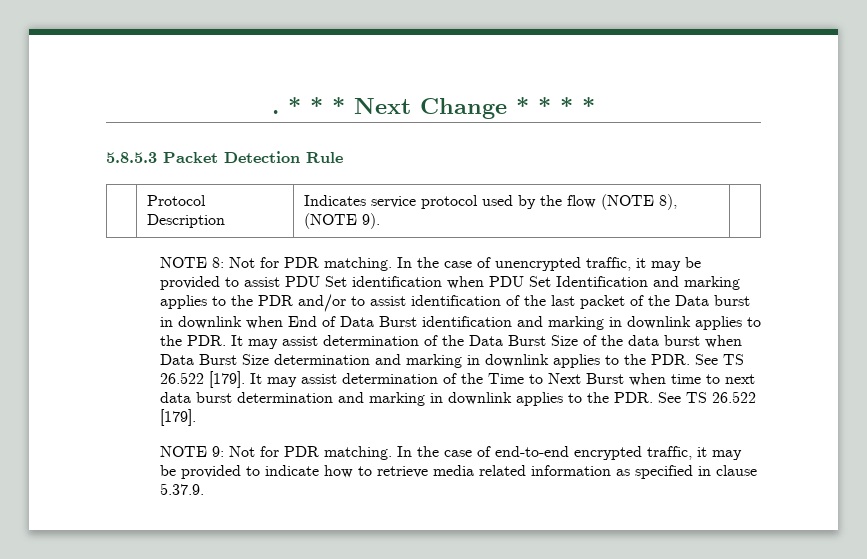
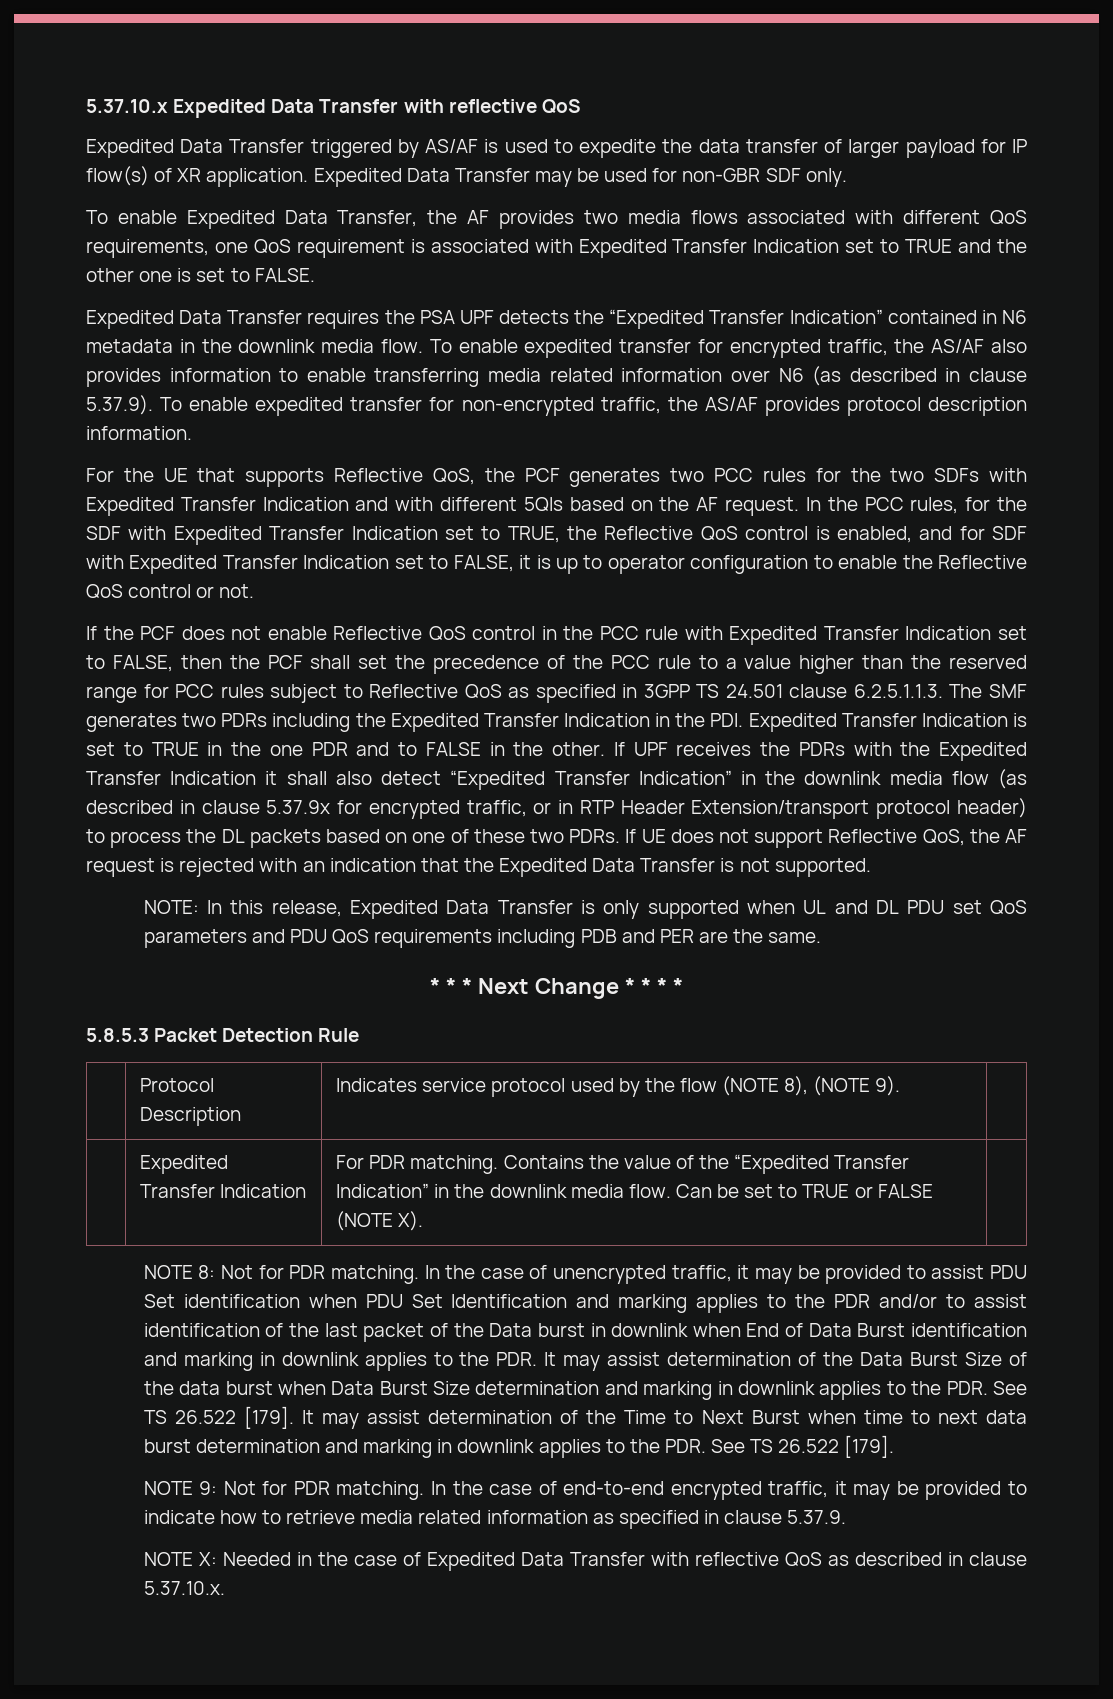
- . * * * Next Change * * * *
+ 5.37.10.x Expedited Data Transfer with reflective QoS
+ Expedited Data Transfer triggered by AS/AF is used to expedite the data transfer of larger payload for IP flow(s) of XR application. Expedited Data Transfer may be used for non-GBR SDF only.
+ To enable Expedited Data Transfer, the AF provides two media flows associated with different QoS requirements, one QoS requirement is associated with Expedited Transfer Indication set to TRUE and the other one is set to FALSE.
+ Expedited Data Transfer requires the PSA UPF detects the “Expedited Transfer Indication” contained in N6 metadata in the downlink media flow. To enable expedited transfer for encrypted traffic, the AS/AF also provides information to enable transferring media related information over N6 (as described in clause 5.37.9). To enable expedited transfer for non-encrypted traffic, the AS/AF provides protocol description information.
+ For the UE that supports Reflective QoS, the PCF generates two PCC rules for the two SDFs with Expedited Transfer Indication and with different 5QIs based on the AF request. In the PCC rules, for the SDF with Expedited Transfer Indication set to TRUE, the Reflective QoS control is enabled, and for SDF with Expedited Transfer Indication set to FALSE, it is up to operator configuration to enable the Reflective QoS control or not.
+ If the PCF does not enable Reflective QoS control in the PCC rule with Expedited Transfer Indication set to FALSE, then the PCF shall set the precedence of the PCC rule to a value higher than the reserved range for PCC rules subject to Reflective QoS as specified in 3GPP TS 24.501 clause 6.2.5.1.1.3. The SMF generates two PDRs including the Expedited Transfer Indication in the PDI. Expedited Transfer Indication is set to TRUE in the one PDR and to FALSE in the other. If UPF receives the PDRs with the Expedited Transfer Indication it shall also detect “Expedited Transfer Indication” in the downlink media flow (as described in clause 5.37.9x for encrypted traffic, or in RTP Header Extension/transport protocol header) to process the DL packets based on one of these two PDRs. If UE does not support Reflective QoS, the AF request is rejected with an indication that the Expedited Data Transfer is not supported.
+ NOTE: In this release, Expedited Data Transfer is only supported when UL and DL PDU set QoS parameters and PDU QoS requirements including PDB and PER are the same.
+ * * * Next Change * * * *
+ | Expedited Transfer Indication | For PDR matching. Contains the value of the “Expedited Transfer Indication” in the downlink media flow. Can be set to TRUE or FALSE (NOTE X). |
+ NOTE X: Needed in the case of Expedited Data Transfer with reflective QoS as described in clause 5.37.10.x.

